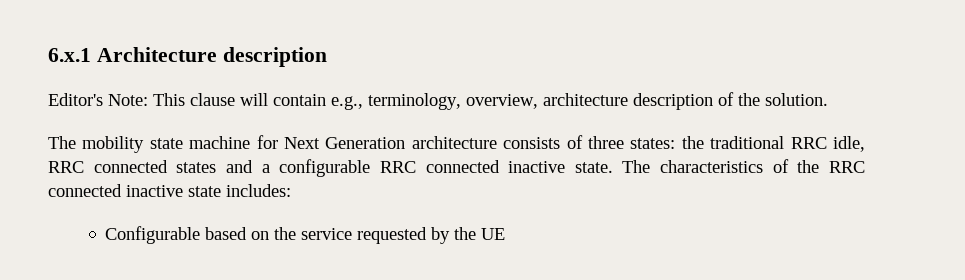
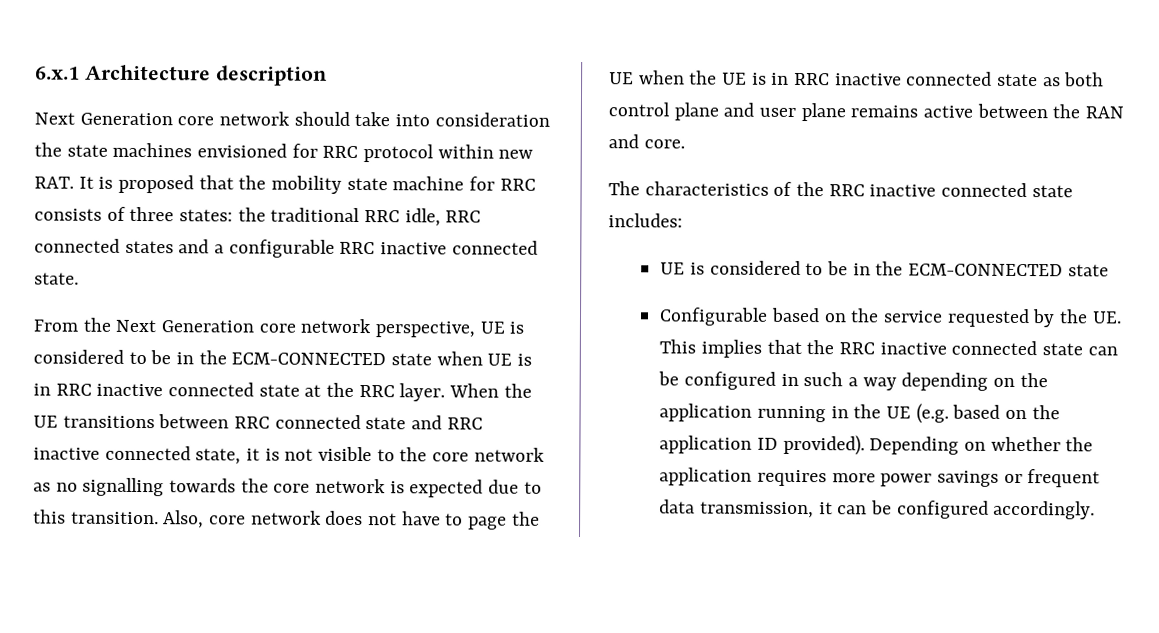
- Editor's Note: This clause will contain e.g., terminology, overview, architecture description of the solution.
- The mobility state machine for Next Generation architecture consists of three states: the traditional RRC idle, RRC connected states and a configurable RRC connected inactive state. The characteristics of the RRC connected inactive state includes:
+ Next Generation core network should take into consideration the state machines envisioned for RRC protocol within new RAT. It is proposed that the mobility state machine for RRC consists of three states: the traditional RRC idle, RRC connected states and a configurable RRC inactive connected state.
+ From the Next Generation core network perspective, UE is considered to be in the ECM-CONNECTED state when UE is in RRC inactive connected state at the RRC layer. When the UE transitions between RRC connected state and RRC inactive connected state, it is not visible to the core network as no signalling towards the core network is expected due to this transition. Also, core network does not have to page the UE when the UE is in RRC inactive connected state as both control plane and user plane remains active between the RAN and core.
+ The characteristics of the RRC inactive connected state includes:
+ UE is considered to be in the ECM-CONNECTED state
- Configurable based on the service requested by the UE
+ Configurable based on the service requested by the UE. This implies that the RRC inactive connected state can be configured in such a way depending on the application running in the UE (e.g. based on the application ID provided). Depending on whether the application requires more power savings or frequent data transmission, it can be configured accordingly.

